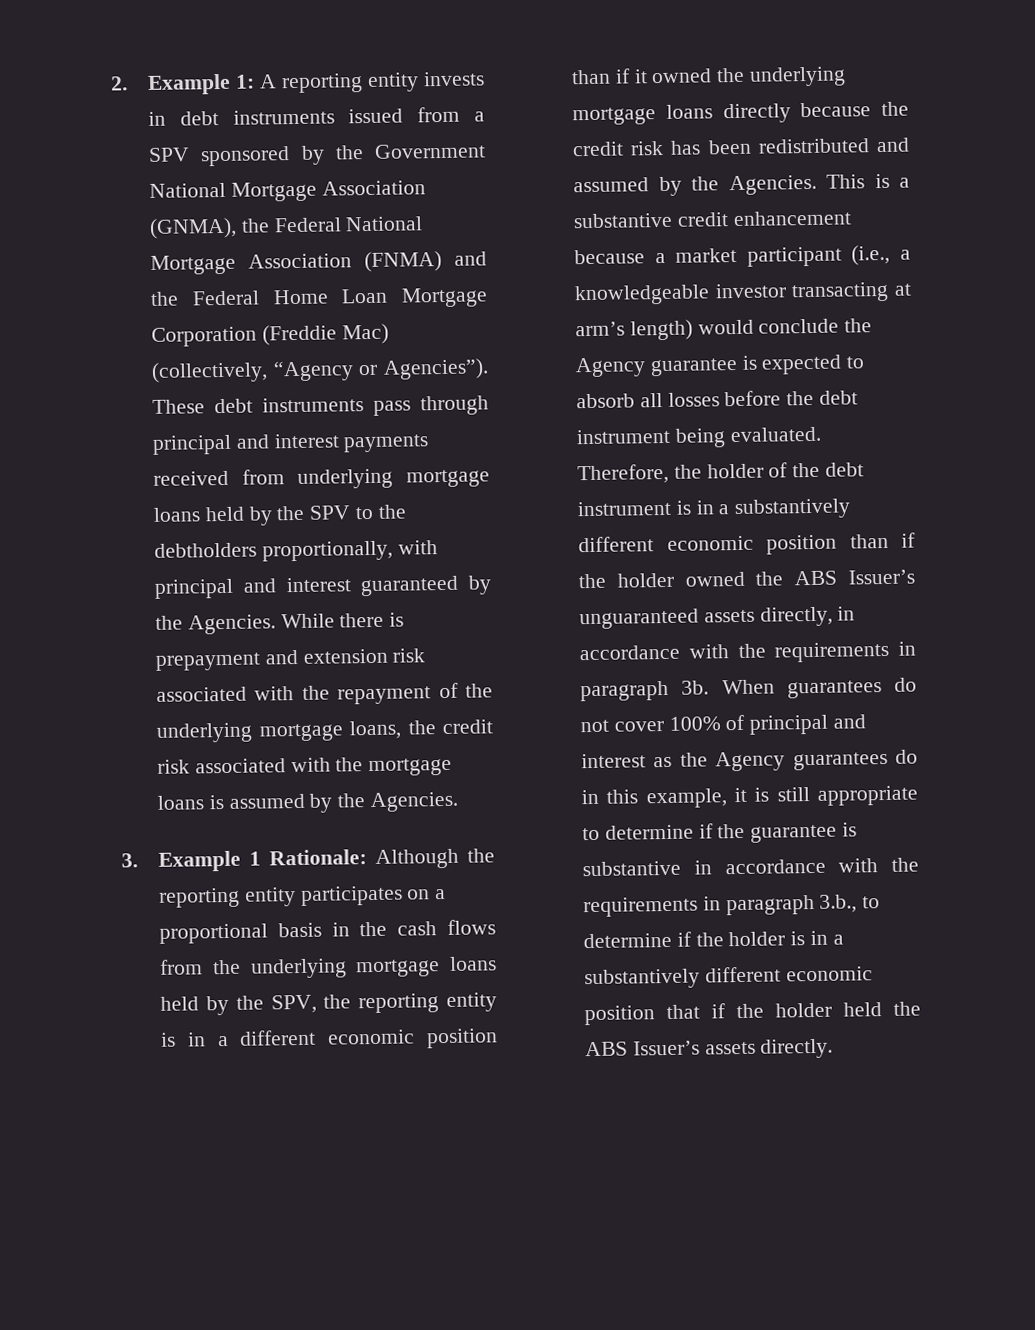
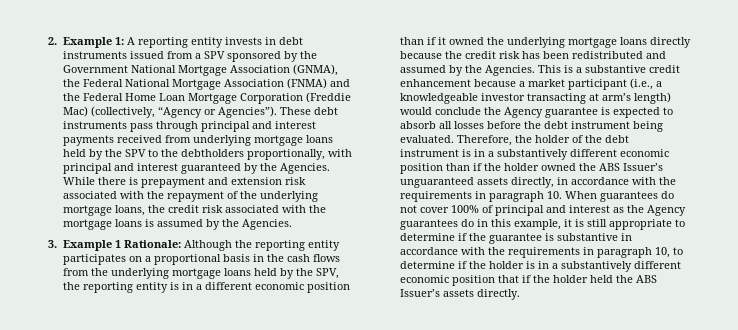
- Therefore, the holder of the debt instrument is in a substantively different economic position than if the holder owned the ABS Issuer’s unguaranteed assets directly, in accordance with the requirements in paragraph 3b. When guarantees do not cover 100% of principal and interest as the Agency guarantees do in this example, it is still appropriate to determine if the guarantee is substantive in accordance with the requirements in paragraph 3.b., to determine if the holder is in a substantively different economic position that if the holder held the ABS Issuer’s assets directly.
+ Therefore, the holder of the debt instrument is in a substantively different economic position than if the holder owned the ABS Issuer’s unguaranteed assets directly, in accordance with the requirements in paragraph 10. When guarantees do not cover 100% of principal and interest as the Agency guarantees do in this example, it is still appropriate to determine if the guarantee is substantive in accordance with the requirements in paragraph 10, to determine if the holder is in a substantively different economic position that if the holder held the ABS Issuer’s assets directly.

